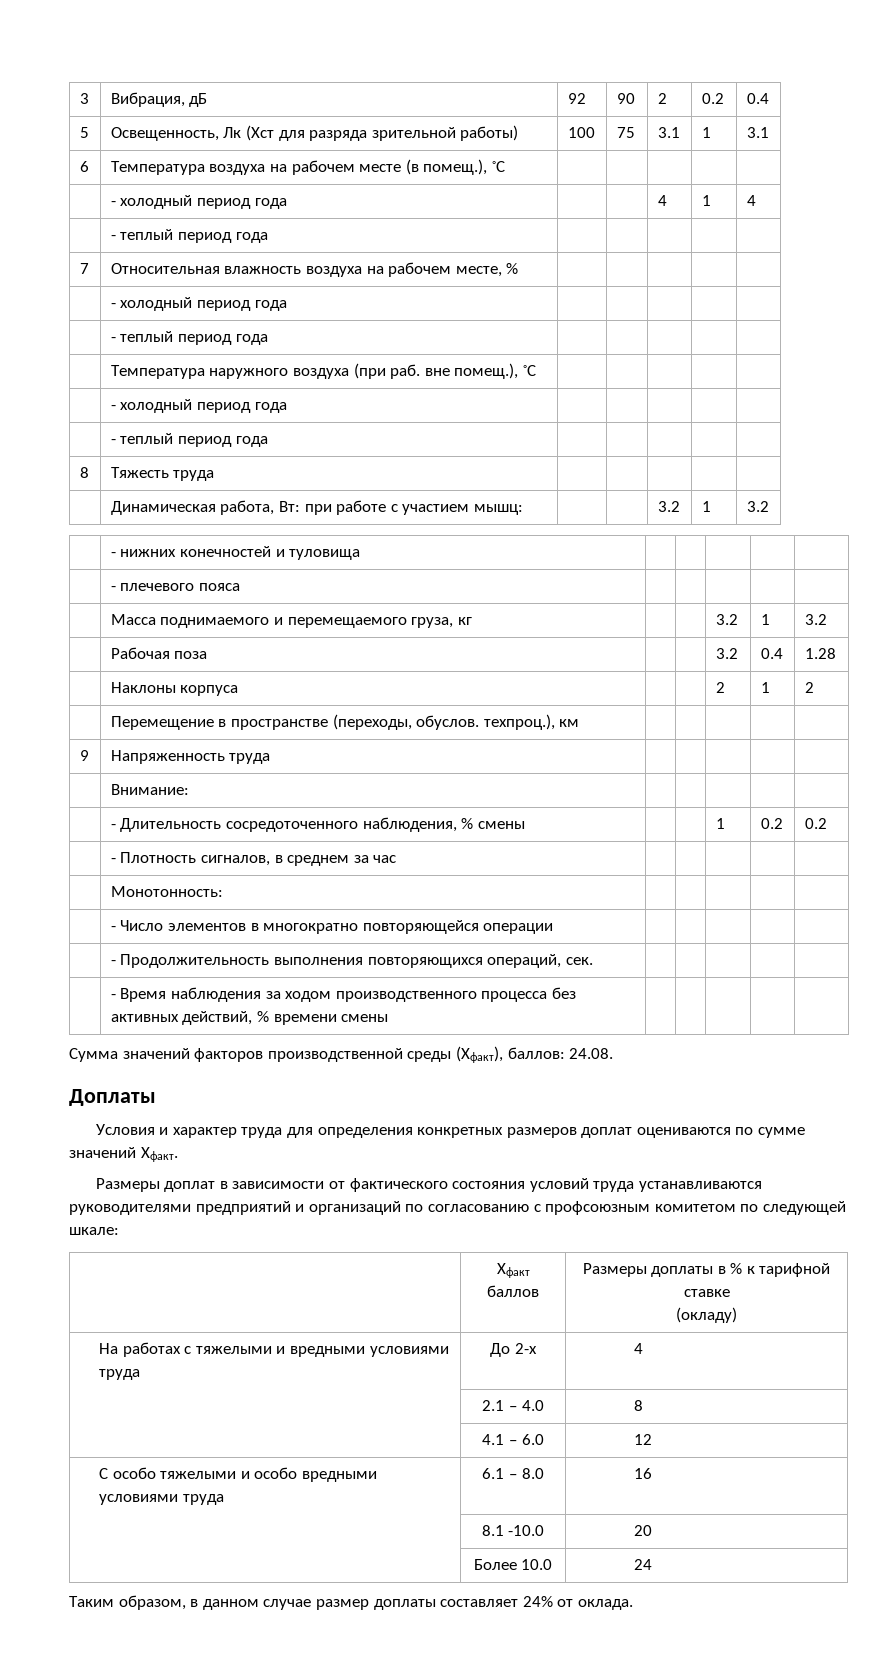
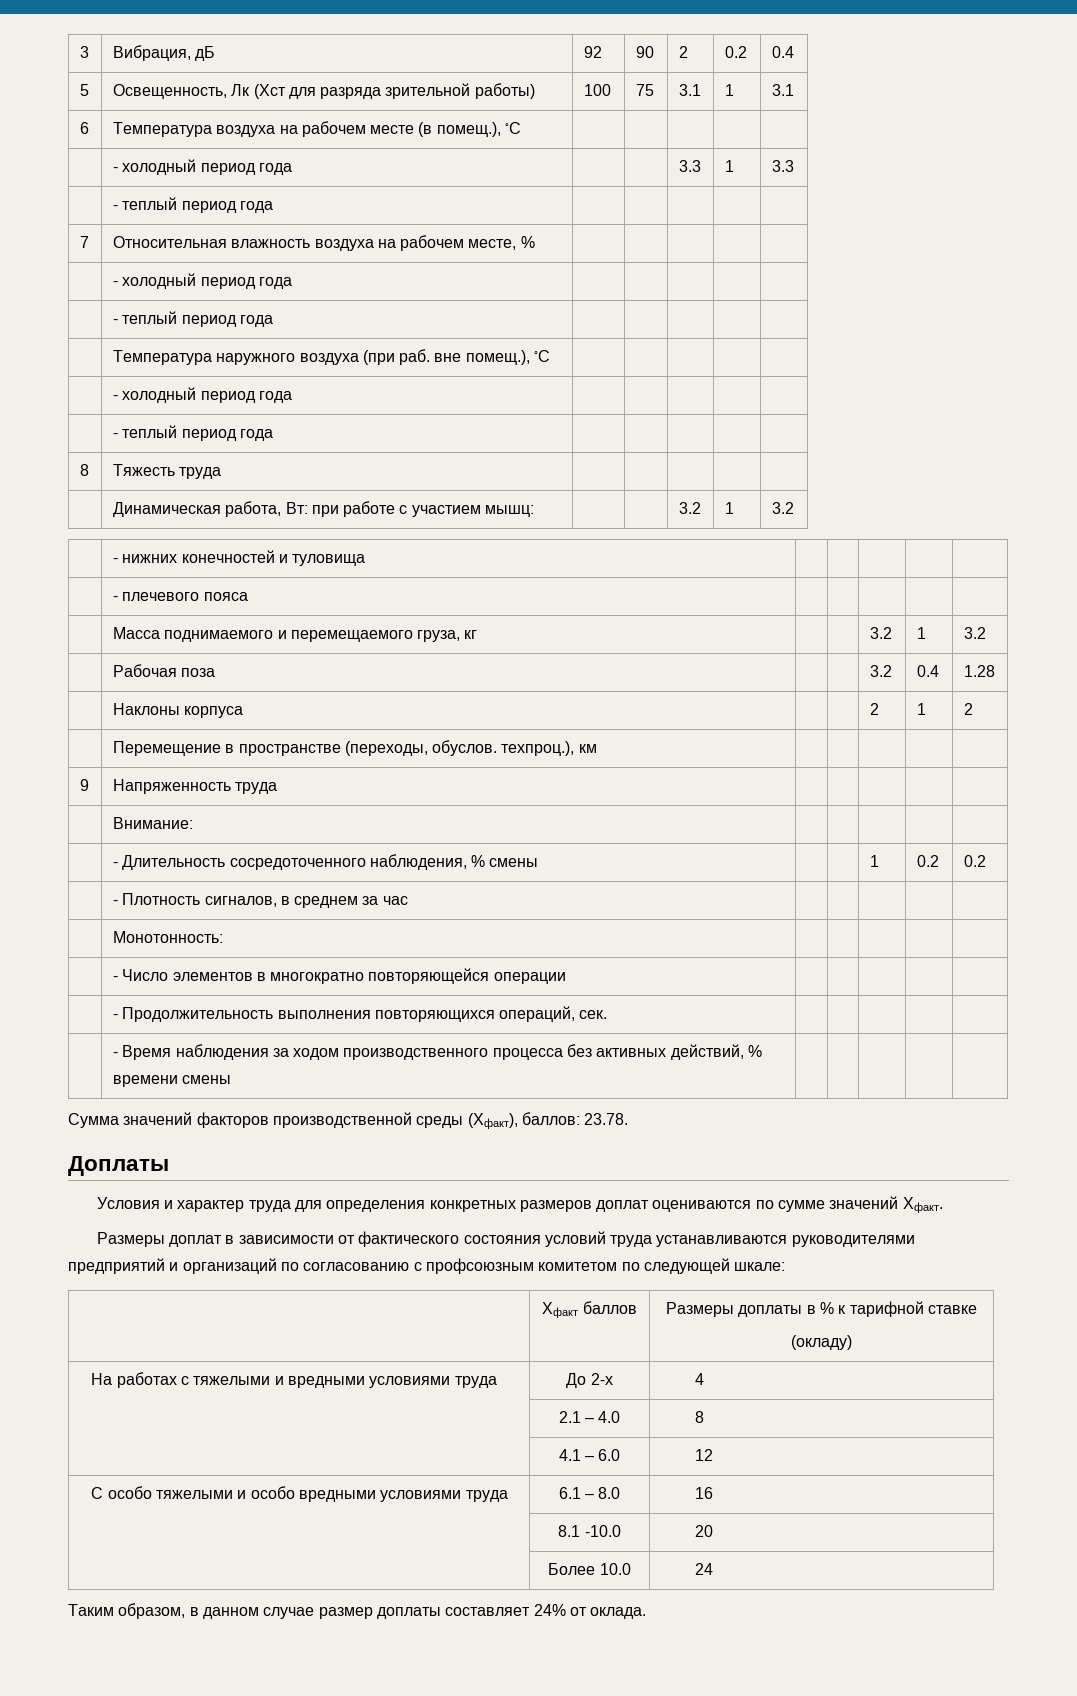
- | - холодный период года | | | 4 | 1 | 4
+ | - холодный период года | | | 3.3 | 1 | 3.3
- Сумма значений факторов производственной среды (Хфакт), баллов: 24.08.
+ Сумма значений факторов производственной среды (Хфакт), баллов: 23.78.

